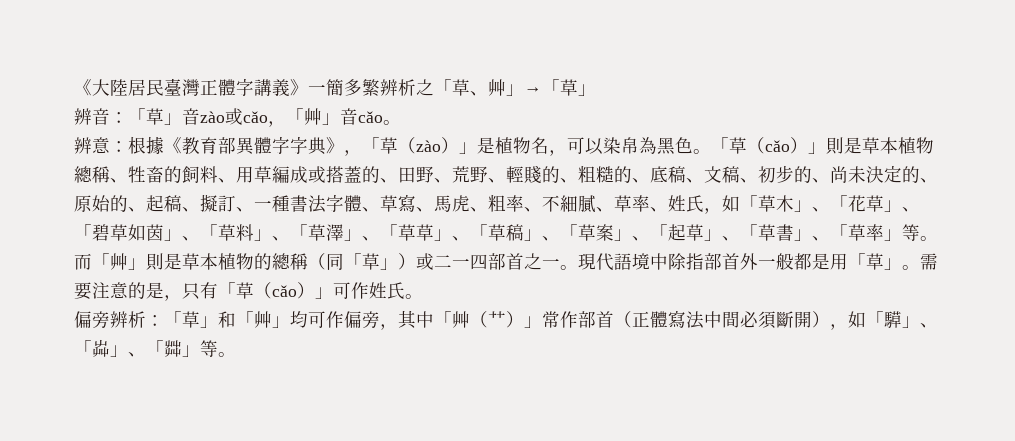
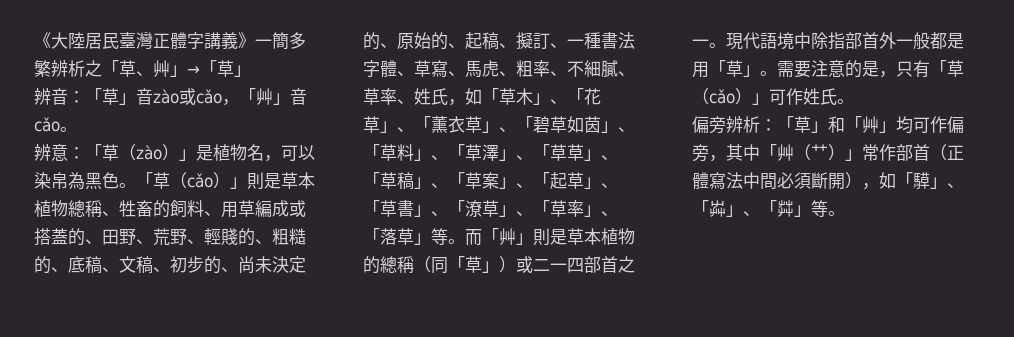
- 辨意：根據《教育部異體字字典》，「草（zào）」是植物名，可以染帛為黑色。
+ 辨意：「草（zào）」是植物名，可以染帛為黑色。
- 「草（cǎo）」則是草本植物總稱、牲畜的飼料、用草編成或搭蓋的、田野、荒野、輕賤的、粗糙的、底稿、文稿、初步的、尚未決定的、原始的、起稿、擬訂、一種書法字體、草寫、馬虎、粗率、不細膩、草率、姓氏，如「草木」、「花草」、「碧草如茵」、「草料」、「草澤」、「草草」、「草稿」、「草案」、「起草」、「草書」、「草率」等。
+ 「草（cǎo）」則是草本植物總稱、牲畜的飼料、用草編成或搭蓋的、田野、荒野、輕賤的、粗糙的、底稿、文稿、初步的、尚未決定的、原始的、起稿、擬訂、一種書法字體、草寫、馬虎、粗率、不細膩、草率、姓氏，如「草木」、「花草」、「薰衣草」、「碧草如茵」、「草料」、「草澤」、「草草」、「草稿」、「草案」、「起草」、「草書」、「潦草」、「草率」、「落草」等。

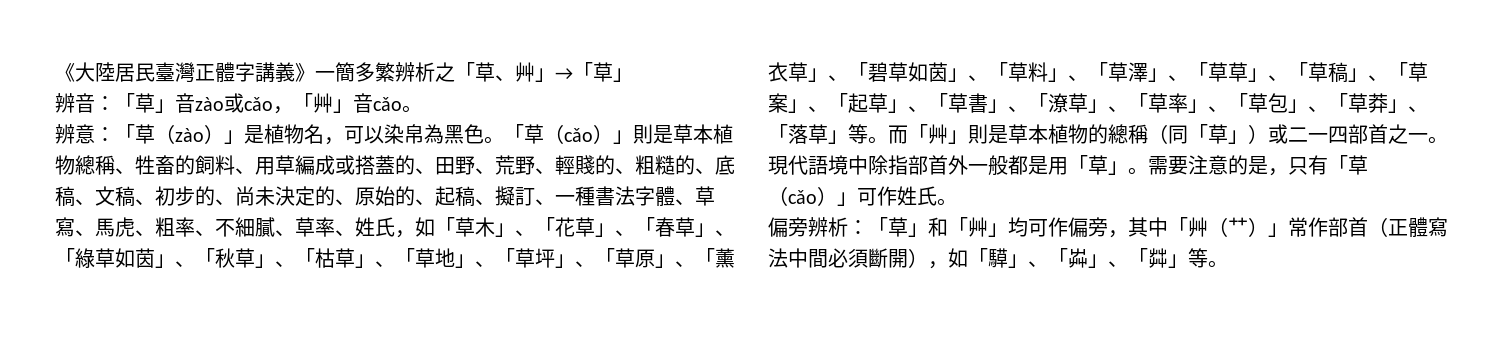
- 「草（cǎo）」則是草本植物總稱、牲畜的飼料、用草編成或搭蓋的、田野、荒野、輕賤的、粗糙的、底稿、文稿、初步的、尚未決定的、原始的、起稿、擬訂、一種書法字體、草寫、馬虎、粗率、不細膩、草率、姓氏，如「草木」、「花草」、「薰衣草」、「碧草如茵」、「草料」、「草澤」、「草草」、「草稿」、「草案」、「起草」、「草書」、「潦草」、「草率」、「落草」等。
+ 「草（cǎo）」則是草本植物總稱、牲畜的飼料、用草編成或搭蓋的、田野、荒野、輕賤的、粗糙的、底稿、文稿、初步的、尚未決定的、原始的、起稿、擬訂、一種書法字體、草寫、馬虎、粗率、不細膩、草率、姓氏，如「草木」、「花草」、「春草」、「綠草如茵」、「秋草」、「枯草」、「草地」、「草坪」、「草原」、「薰衣草」、「碧草如茵」、「草料」、「草澤」、「草草」、「草稿」、「草案」、「起草」、「草書」、「潦草」、「草率」、「草包」、「草莽」、「落草」等。

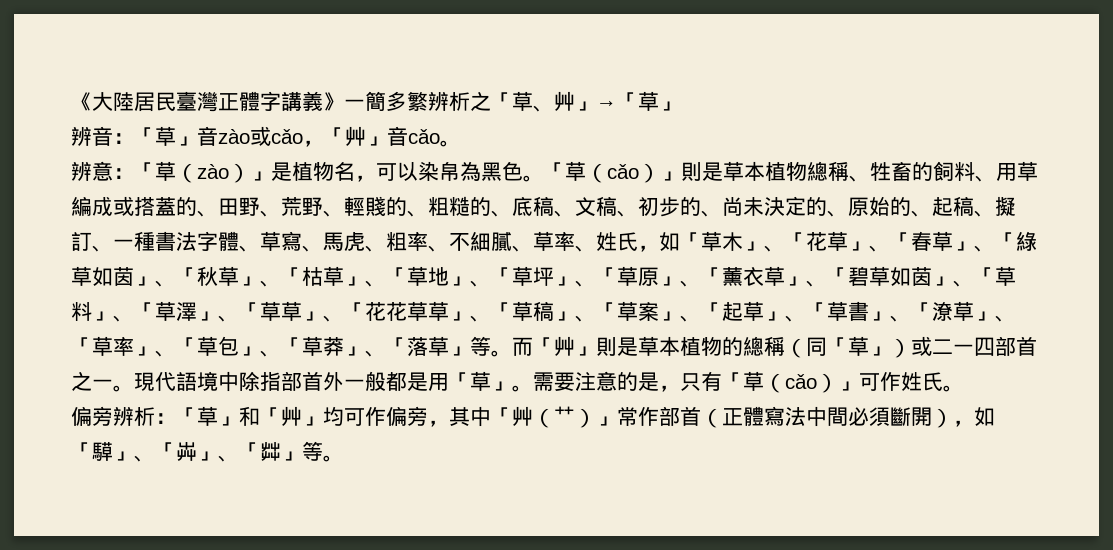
- 「草（cǎo）」則是草本植物總稱、牲畜的飼料、用草編成或搭蓋的、田野、荒野、輕賤的、粗糙的、底稿、文稿、初步的、尚未決定的、原始的、起稿、擬訂、一種書法字體、草寫、馬虎、粗率、不細膩、草率、姓氏，如「草木」、「花草」、「春草」、「綠草如茵」、「秋草」、「枯草」、「草地」、「草坪」、「草原」、「薰衣草」、「碧草如茵」、「草料」、「草澤」、「草草」、「草稿」、「草案」、「起草」、「草書」、「潦草」、「草率」、「草包」、「草莽」、「落草」等。
+ 「草（cǎo）」則是草本植物總稱、牲畜的飼料、用草編成或搭蓋的、田野、荒野、輕賤的、粗糙的、底稿、文稿、初步的、尚未決定的、原始的、起稿、擬訂、一種書法字體、草寫、馬虎、粗率、不細膩、草率、姓氏，如「草木」、「花草」、「春草」、「綠草如茵」、「秋草」、「枯草」、「草地」、「草坪」、「草原」、「薰衣草」、「碧草如茵」、「草料」、「草澤」、「草草」、「花花草草」、「草稿」、「草案」、「起草」、「草書」、「潦草」、「草率」、「草包」、「草莽」、「落草」等。

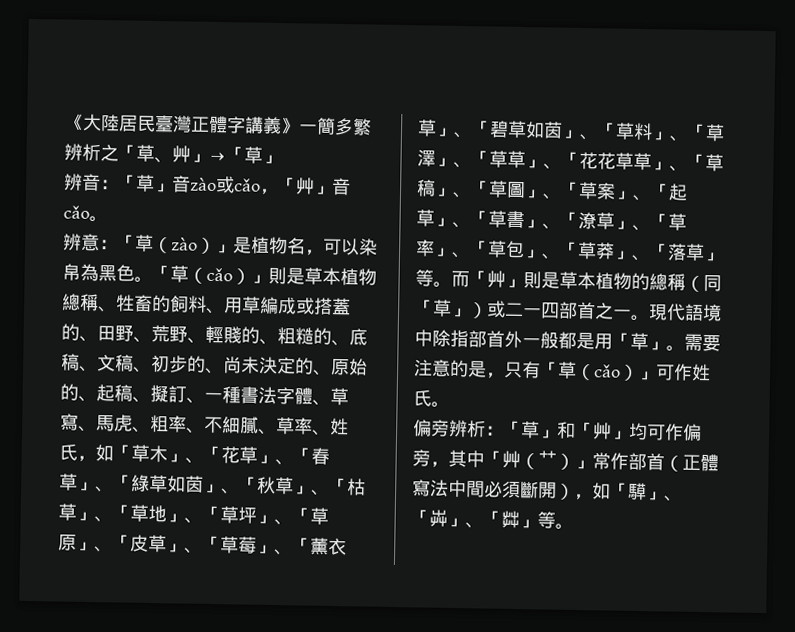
- 「草（cǎo）」則是草本植物總稱、牲畜的飼料、用草編成或搭蓋的、田野、荒野、輕賤的、粗糙的、底稿、文稿、初步的、尚未決定的、原始的、起稿、擬訂、一種書法字體、草寫、馬虎、粗率、不細膩、草率、姓氏，如「草木」、「花草」、「春草」、「綠草如茵」、「秋草」、「枯草」、「草地」、「草坪」、「草原」、「薰衣草」、「碧草如茵」、「草料」、「草澤」、「草草」、「花花草草」、「草稿」、「草案」、「起草」、「草書」、「潦草」、「草率」、「草包」、「草莽」、「落草」等。
+ 「草（cǎo）」則是草本植物總稱、牲畜的飼料、用草編成或搭蓋的、田野、荒野、輕賤的、粗糙的、底稿、文稿、初步的、尚未決定的、原始的、起稿、擬訂、一種書法字體、草寫、馬虎、粗率、不細膩、草率、姓氏，如「草木」、「花草」、「春草」、「綠草如茵」、「秋草」、「枯草」、「草地」、「草坪」、「草原」、「皮草」、「草莓」、「薰衣草」、「碧草如茵」、「草料」、「草澤」、「草草」、「花花草草」、「草稿」、「草圖」、「草案」、「起草」、「草書」、「潦草」、「草率」、「草包」、「草莽」、「落草」等。

